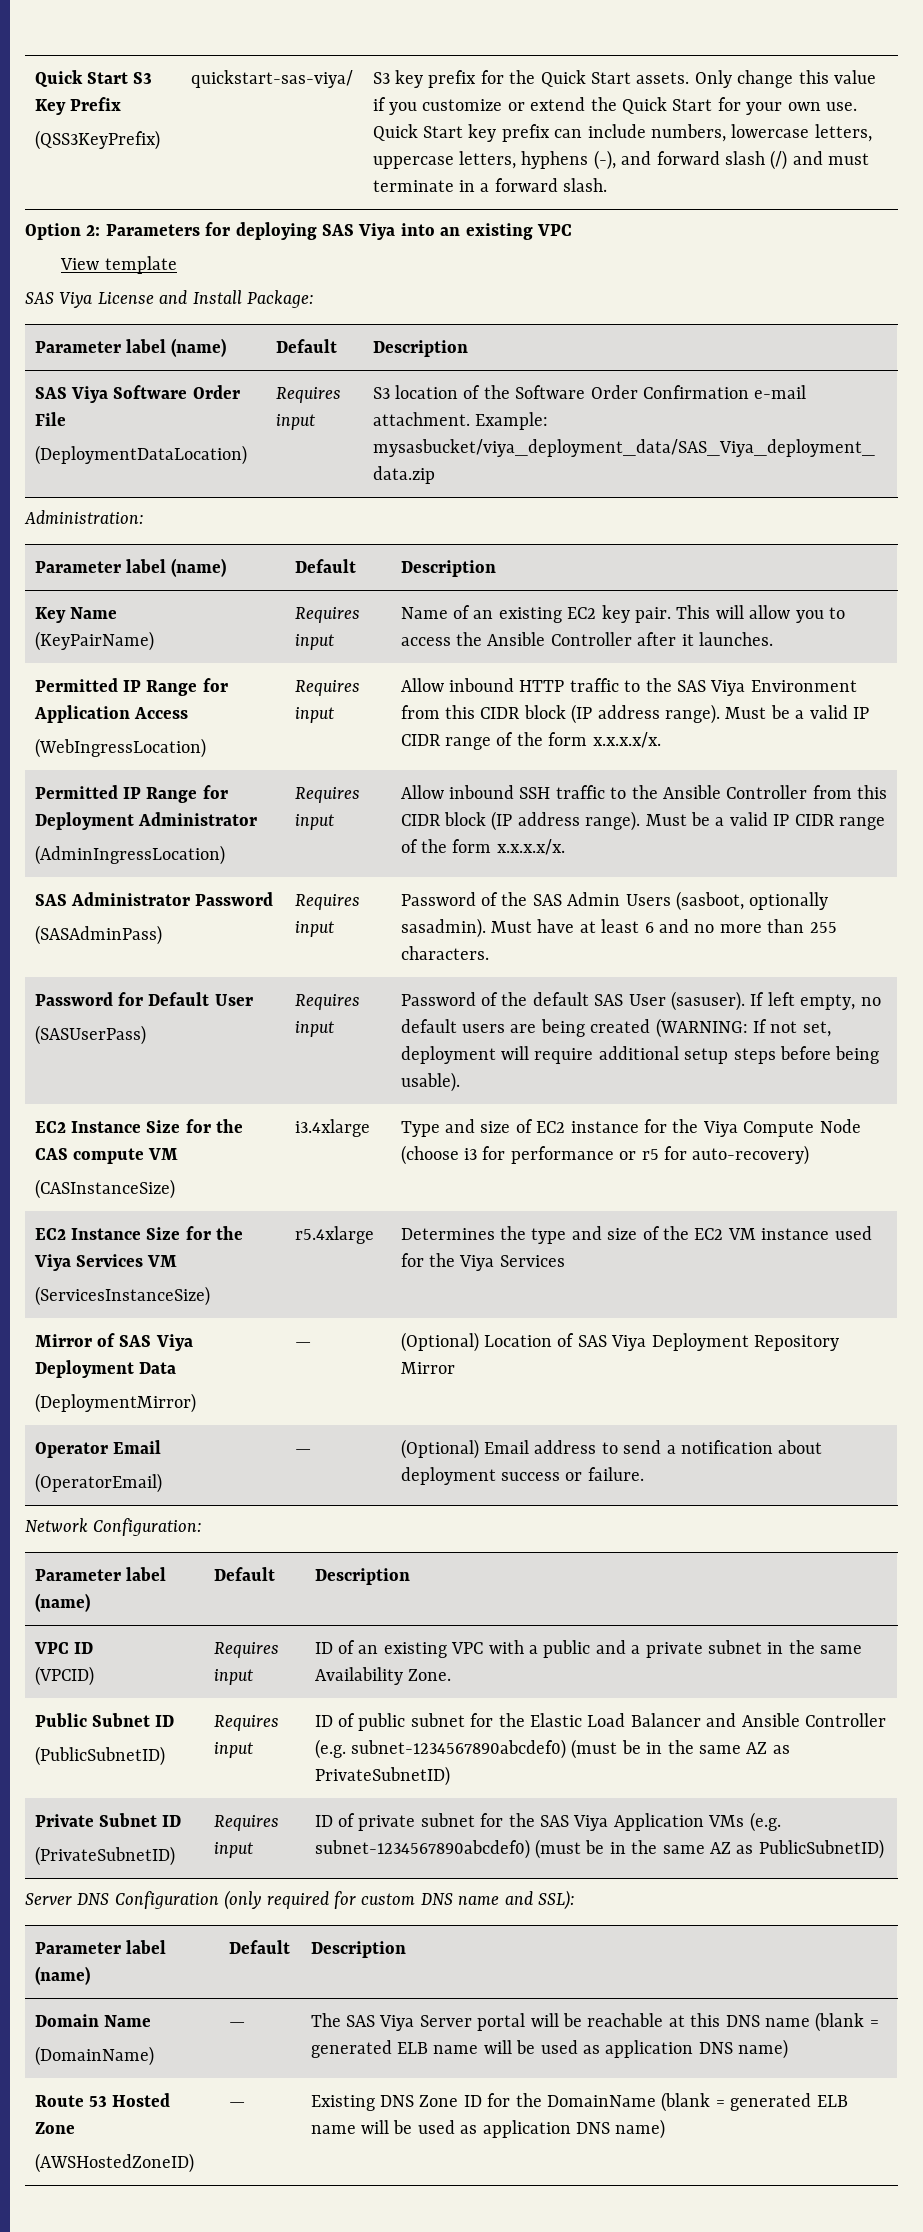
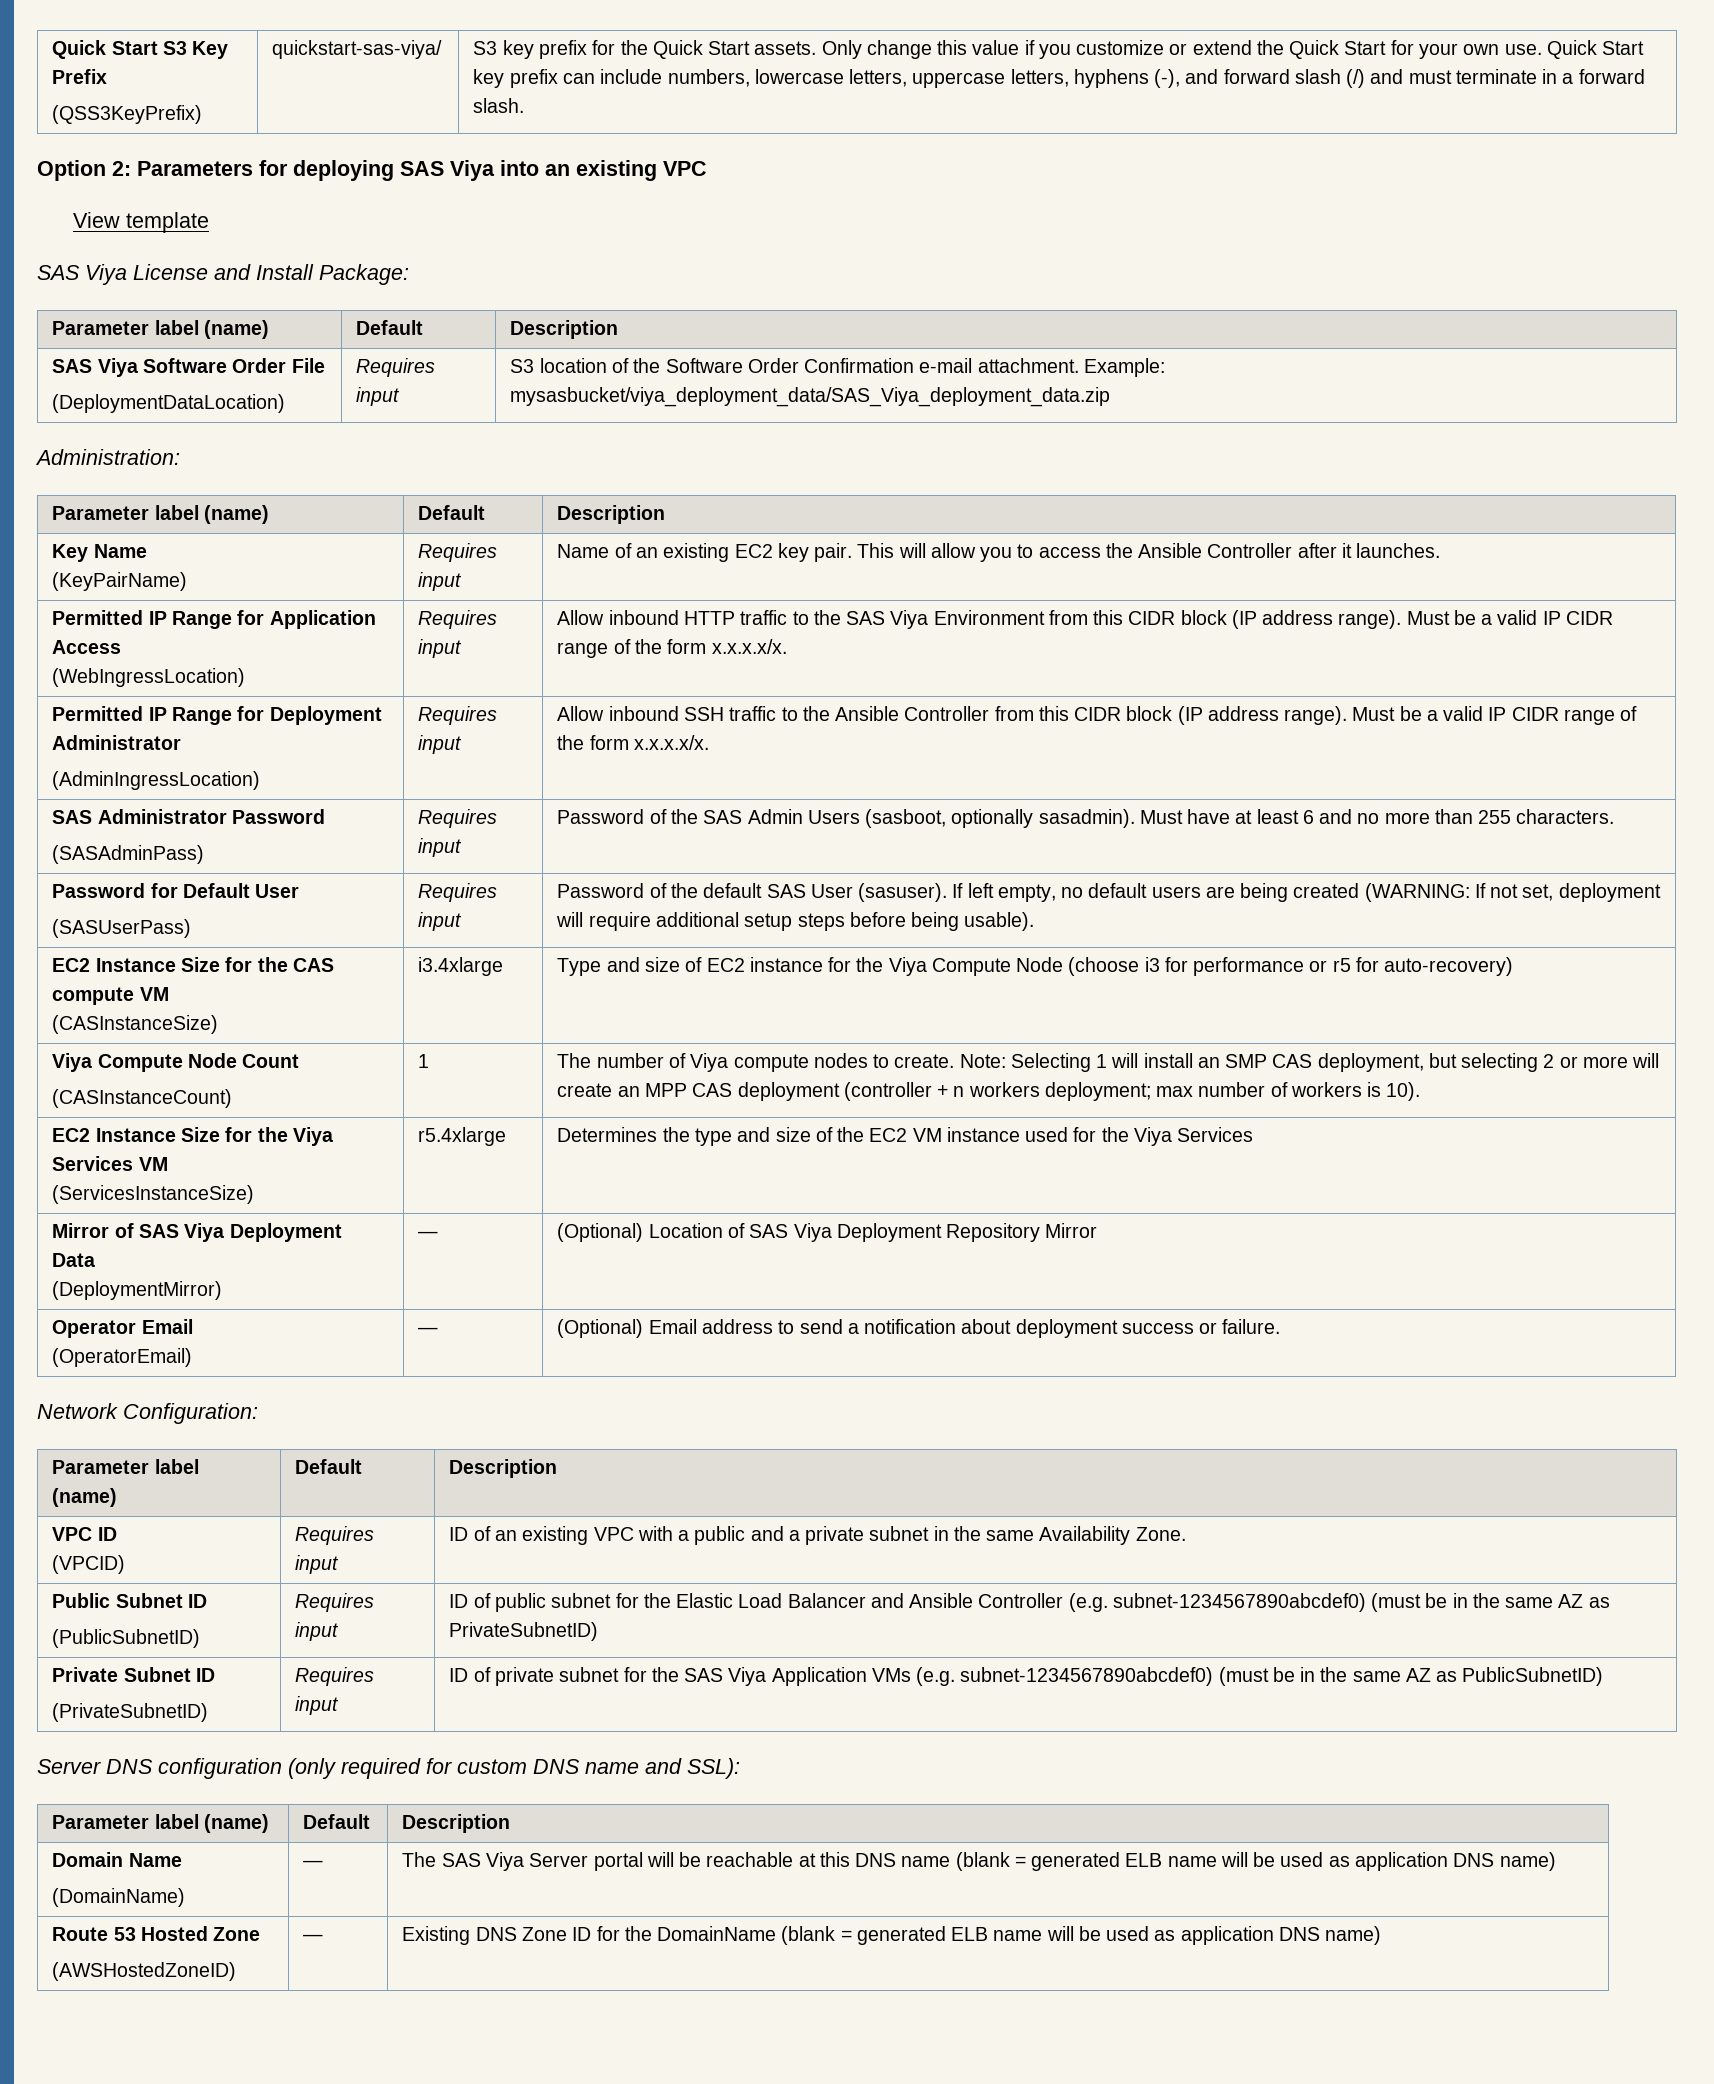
+ Viya Compute Node Count
+ (CASInstanceCount) | 1 | The number of Viya compute nodes to create. Note: Selecting 1 will install an SMP CAS deployment, but selecting 2 or more will create an MPP CAS deployment (controller + n workers deployment; max number of workers is 10).
- Server DNS Configuration (only required for custom DNS name and SSL):
+ Server DNS configuration (only required for custom DNS name and SSL):

